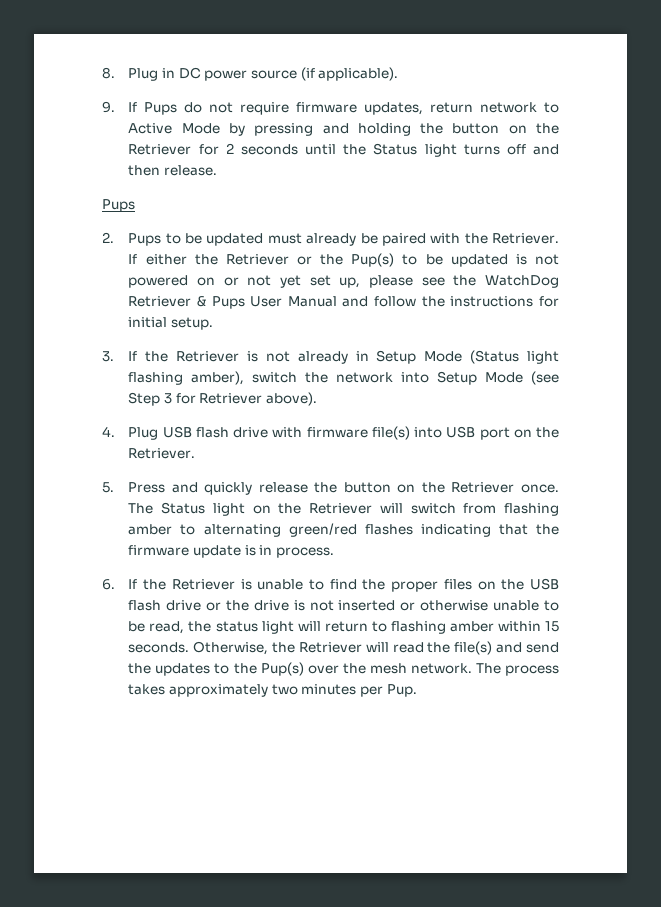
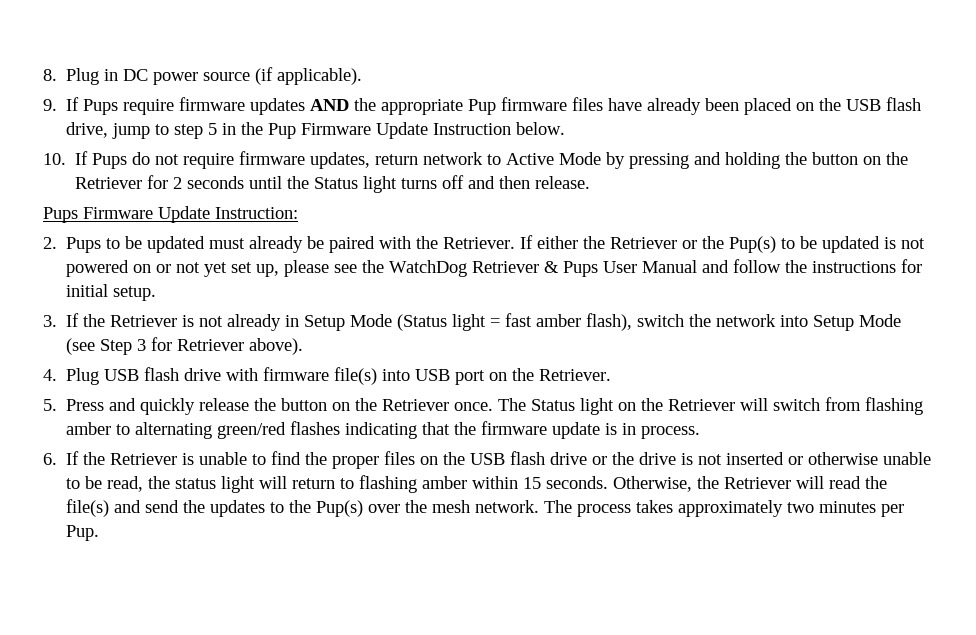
- 9. If Pups do not require firmware updates, return network to Active Mode by pressing and holding the button on the Retriever for 2 seconds until the Status light turns off and then release.
- Pups
+ 9. If Pups require firmware updates AND the appropriate Pup firmware files have already been placed on the USB flash drive, jump to step 5 in the Pup Firmware Update Instruction below.
+ 10. If Pups do not require firmware updates, return network to Active Mode by pressing and holding the button on the Retriever for 2 seconds until the Status light turns off and then release.
+ Pups Firmware Update Instruction:
- 3. If the Retriever is not already in Setup Mode (Status light flashing amber), switch the network into Setup Mode (see Step 3 for Retriever above).
+ 3. If the Retriever is not already in Setup Mode (Status light = fast amber flash), switch the network into Setup Mode (see Step 3 for Retriever above).

